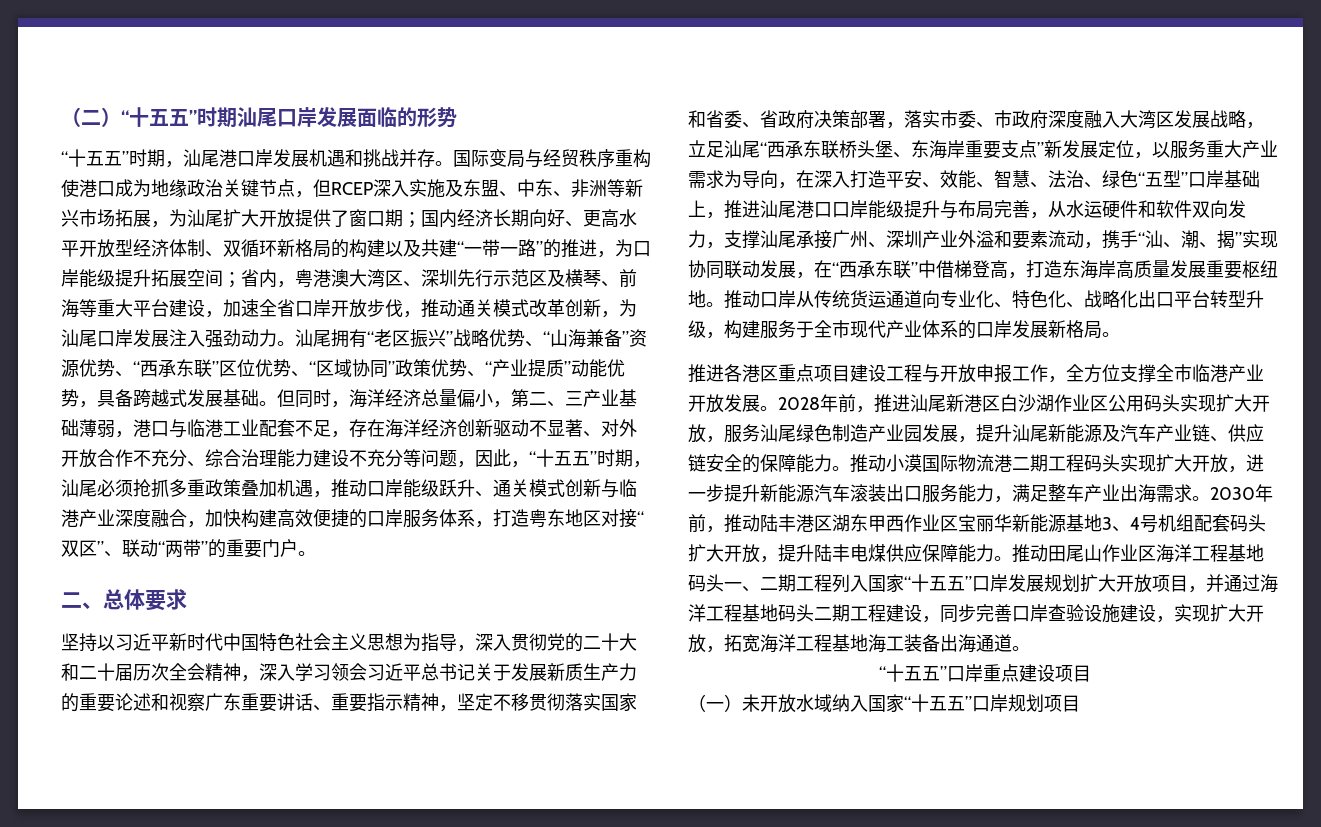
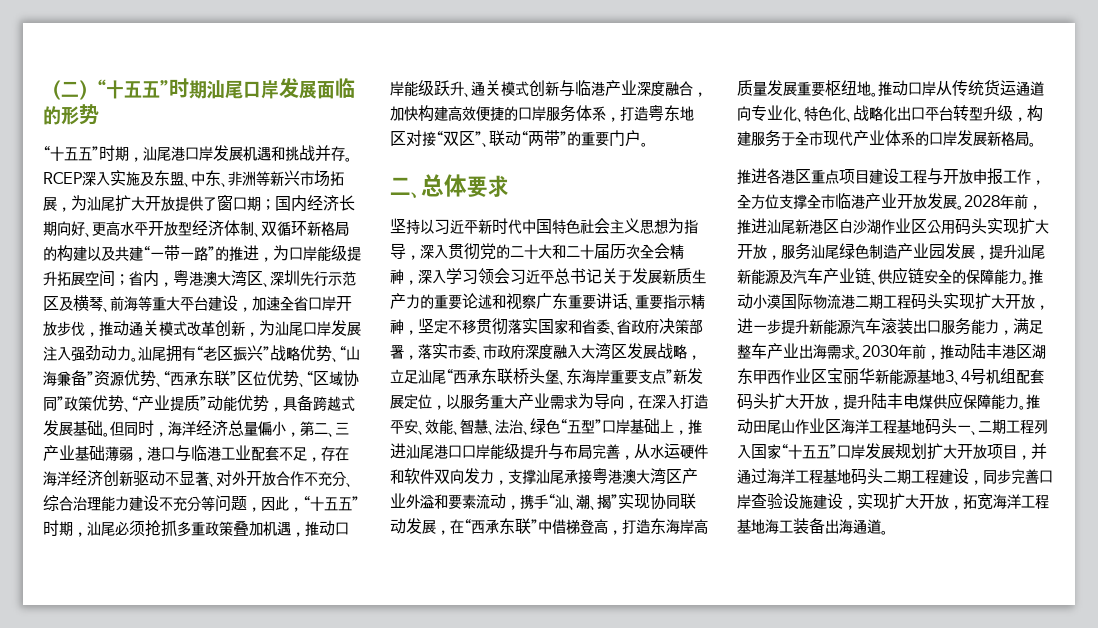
- 国际变局与经贸秩序重构使港口成为地缘政治关键节点，但RCEP深入实施及东盟、中东、非洲等新兴市场拓展，为汕尾扩大开放提供了窗口期；
+ RCEP深入实施及东盟、中东、非洲等新兴市场拓展，为汕尾扩大开放提供了窗口期；
- 坚持以习近平新时代中国特色社会主义思想为指导，深入贯彻党的二十大和二十届历次全会精神，深入学习领会习近平总书记关于发展新质生产力的重要论述和视察广东重要讲话、重要指示精神，坚定不移贯彻落实国家和省委、省政府决策部署，落实市委、市政府深度融入大湾区发展战略，立足汕尾“西承东联桥头堡、东海岸重要支点”新发展定位，以服务重大产业需求为导向，在深入打造平安、效能、智慧、法治、绿色“五型”口岸基础上，推进汕尾港口口岸能级提升与布局完善，从水运硬件和软件双向发力，支撑汕尾承接广州、深圳产业外溢和要素流动，携手“汕、潮、揭”实现协同联动发展，在“西承东联”中借梯登高，打造东海岸高质量发展重要枢纽地。
+ 坚持以习近平新时代中国特色社会主义思想为指导，深入贯彻党的二十大和二十届历次全会精神，深入学习领会习近平总书记关于发展新质生产力的重要论述和视察广东重要讲话、重要指示精神，坚定不移贯彻落实国家和省委、省政府决策部署，落实市委、市政府深度融入大湾区发展战略，立足汕尾“西承东联桥头堡、东海岸重要支点”新发展定位，以服务重大产业需求为导向，在深入打造平安、效能、智慧、法治、绿色“五型”口岸基础上，推进汕尾港口口岸能级提升与布局完善，从水运硬件和软件双向发力，支撑汕尾承接粤港澳大湾区产业外溢和要素流动，携手“汕、潮、揭”实现协同联动发展，在“西承东联”中借梯登高，打造东海岸高质量发展重要枢纽地。
- “十五五”口岸重点建设项目
- （一）未开放水域纳入国家“十五五”口岸规划项目

